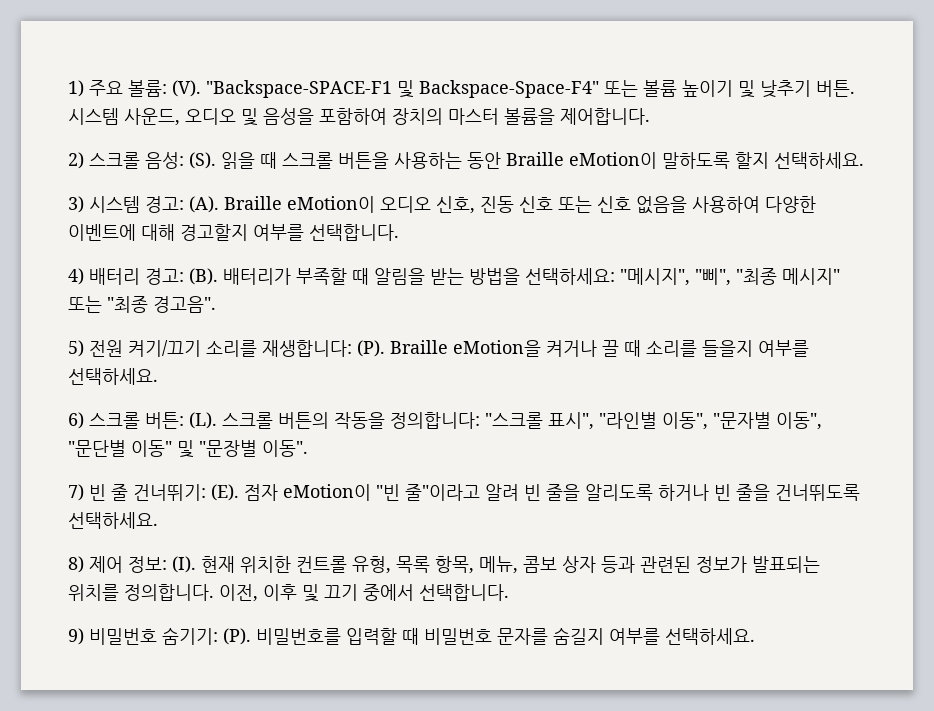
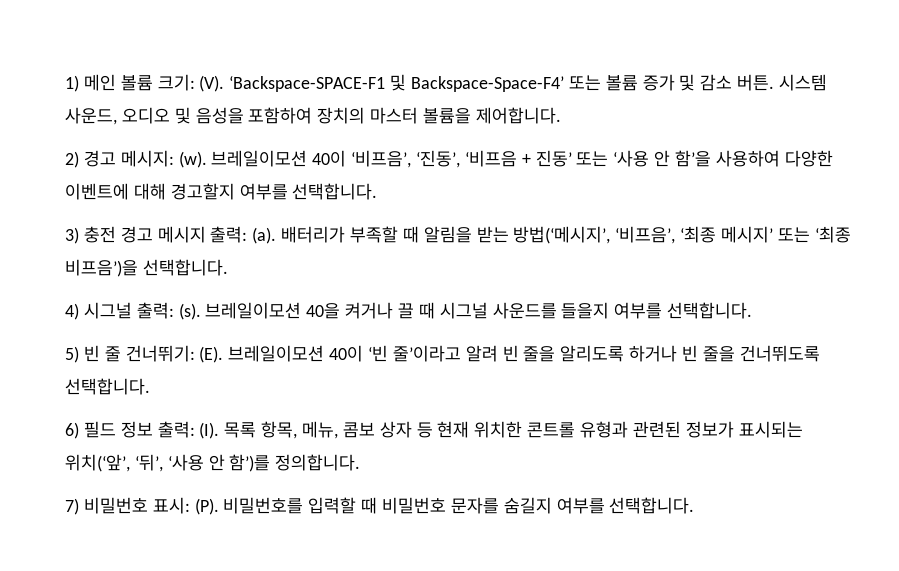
- 1) 주요 볼륨: (V). "Backspace-SPACE-F1 및 Backspace-Space-F4" 또는 볼륨 높이기 및 낮추기 버튼.
+ 1) 메인 볼륨 크기: (V). ‘Backspace-SPACE-F1 및 Backspace-Space-F4’ 또는 볼륨 증가 및 감소 버튼.
- 2) 스크롤 음성: (S). 읽을 때 스크롤 버튼을 사용하는 동안 Braille eMotion이 말하도록 할지 선택하세요.
- 3) 시스템 경고: (A). Braille eMotion이 오디오 신호, 진동 신호 또는 신호 없음을 사용하여 다양한 이벤트에 대해 경고할지 여부를 선택합니다.
+ 2) 경고 메시지: (w). 브레일이모션 40이 ‘비프음’, ‘진동’, ‘비프음 + 진동’ 또는 ‘사용 안 함’을 사용하여 다양한 이벤트에 대해 경고할지 여부를 선택합니다.
- 4) 배터리 경고: (B). 배터리가 부족할 때 알림을 받는 방법을 선택하세요: "메시지", "삐", "최종 메시지" 또는 "최종 경고음".
- 5) 전원 켜기/끄기 소리를 재생합니다: (P). Braille eMotion을 켜거나 끌 때 소리를 들을지 여부를 선택하세요.
- 6) 스크롤 버튼: (L). 스크롤 버튼의 작동을 정의합니다: "스크롤 표시", "라인별 이동", "문자별 이동", "문단별 이동" 및 "문장별 이동".
- 7) 빈 줄 건너뛰기: (E). 점자 eMotion이 "빈 줄"이라고 알려 빈 줄을 알리도록 하거나 빈 줄을 건너뛰도록 선택하세요.
- 8) 제어 정보: (I). 현재 위치한 컨트롤 유형, 목록 항목, 메뉴, 콤보 상자 등과 관련된 정보가 발표되는 위치를 정의합니다. 이전, 이후 및 끄기 중에서 선택합니다.
- 9) 비밀번호 숨기기: (P). 비밀번호를 입력할 때 비밀번호 문자를 숨길지 여부를 선택하세요.
+ 3) 충전 경고 메시지 출력: (a). 배터리가 부족할 때 알림을 받는 방법(‘메시지’, ‘비프음’, ‘최종 메시지’ 또는 ‘최종 비프음’)을 선택합니다.
+ 4) 시그널 출력: (s). 브레일이모션 40을 켜거나 끌 때 시그널 사운드를 들을지 여부를 선택합니다.
+ 5) 빈 줄 건너뛰기: (E). 브레일이모션 40이 ‘빈 줄’이라고 알려 빈 줄을 알리도록 하거나 빈 줄을 건너뛰도록 선택합니다.
+ 6) 필드 정보 출력: (I). 목록 항목, 메뉴, 콤보 상자 등 현재 위치한 콘트롤 유형과 관련된 정보가 표시되는 위치(‘앞’, ‘뒤’, ‘사용 안 함’)를 정의합니다.
+ 7) 비밀번호 표시: (P). 비밀번호를 입력할 때 비밀번호 문자를 숨길지 여부를 선택합니다.

